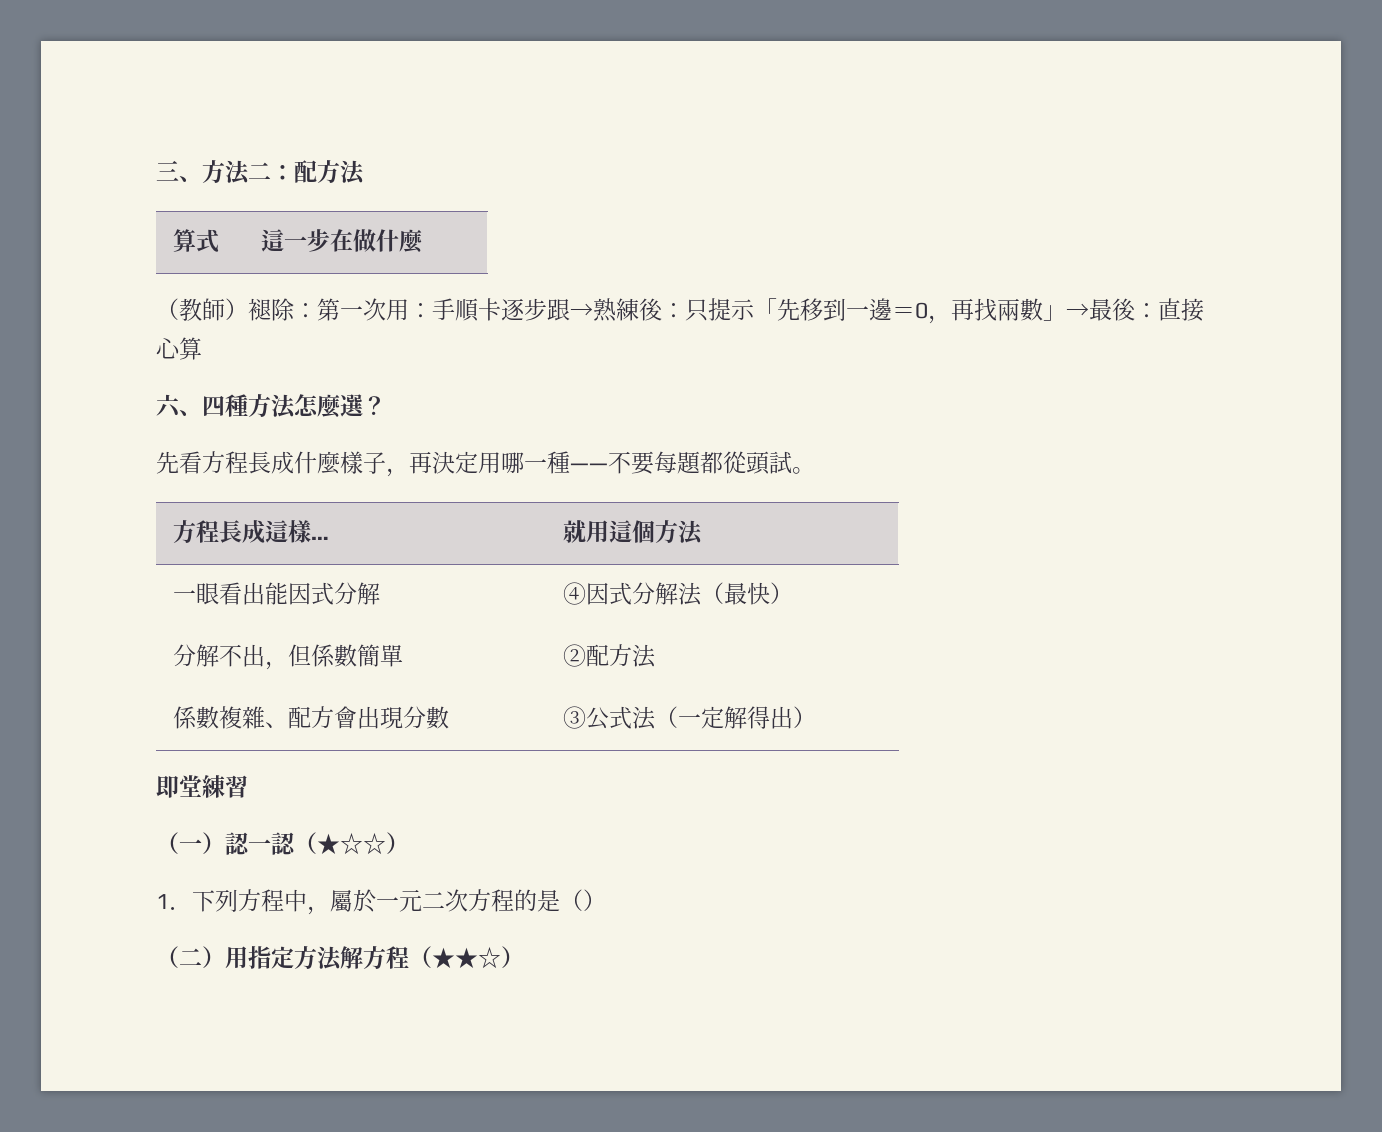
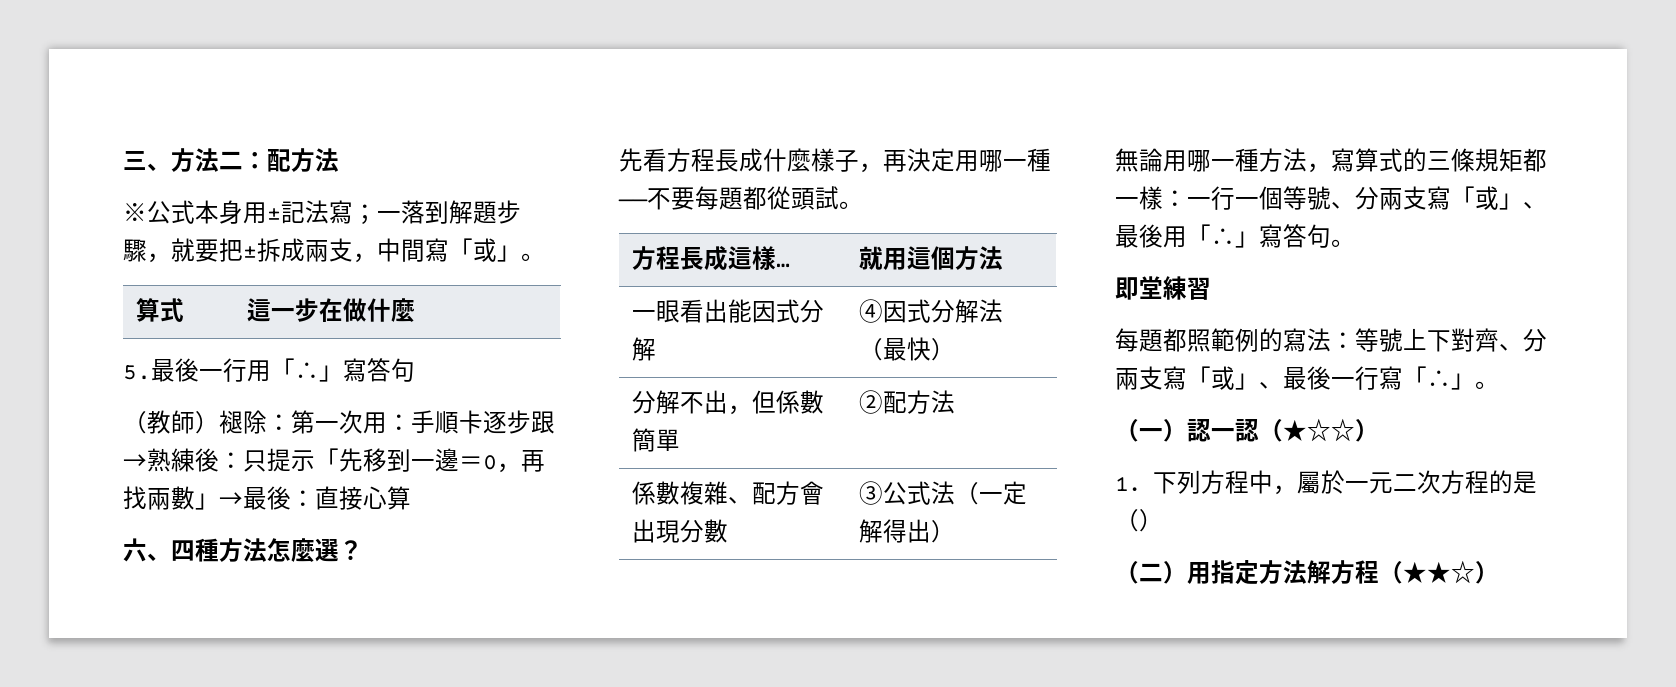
+ ※公式本身用±記法寫；一落到解題步驟，就要把±拆成兩支，中間寫「或」。
+ 5.最後一行用「∴」寫答句
+ 無論用哪一種方法，寫算式的三條規矩都一樣：一行一個等號、分兩支寫「或」、最後用「∴」寫答句。
  即堂練習
+ 每題都照範例的寫法：等號上下對齊、分兩支寫「或」、最後一行寫「∴」。

